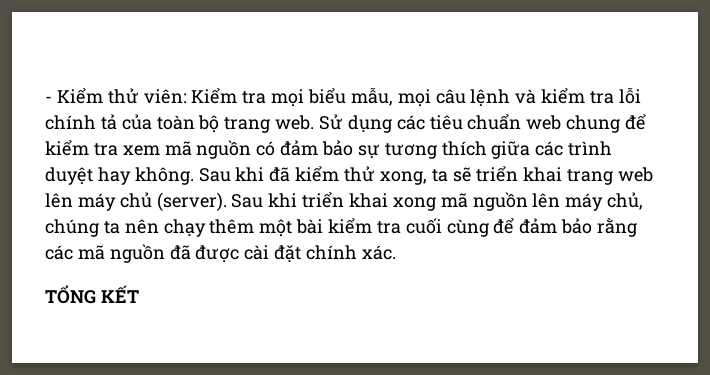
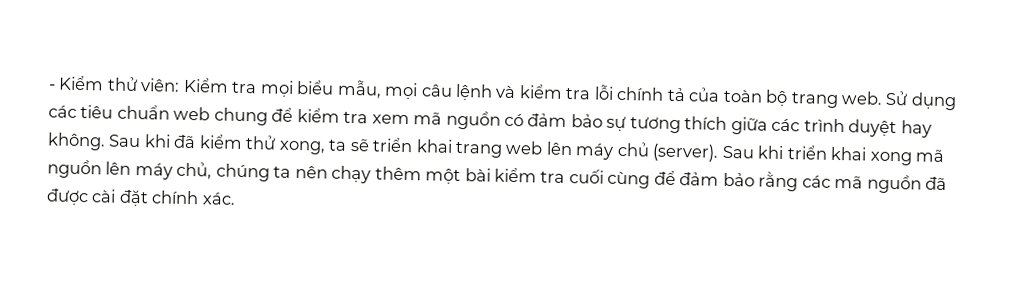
- TỔNG KẾT

